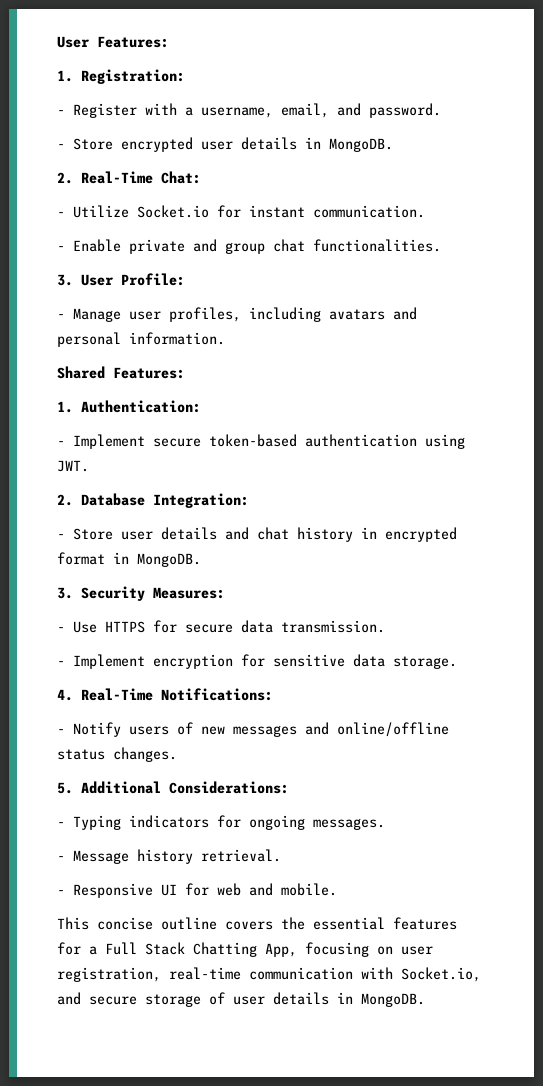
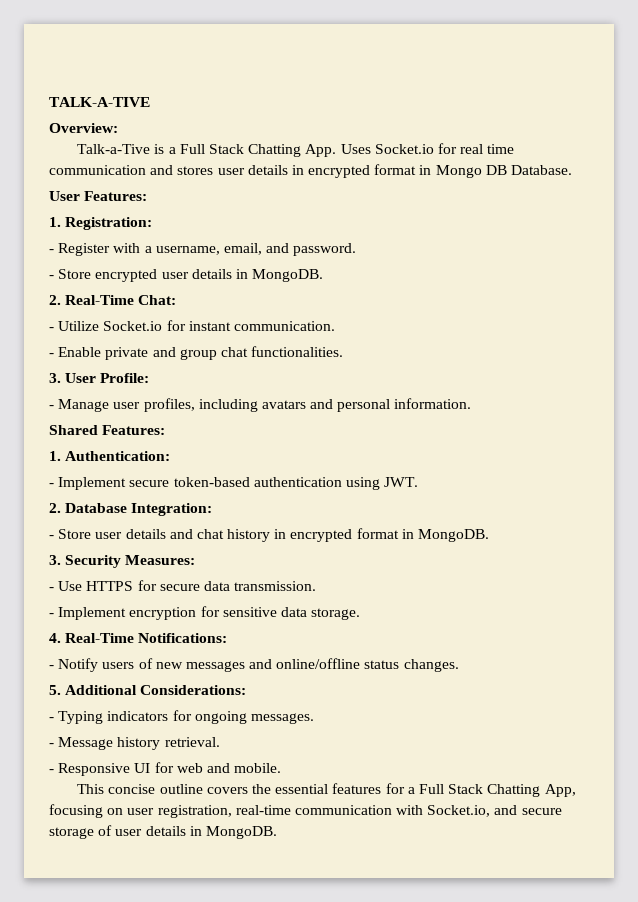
+ TALK-A-TIVE
+ Overview:
+ Talk-a-Tive is a Full Stack Chatting App. Uses Socket.io for real time communication and stores user details in encrypted format in Mongo DB Database.

